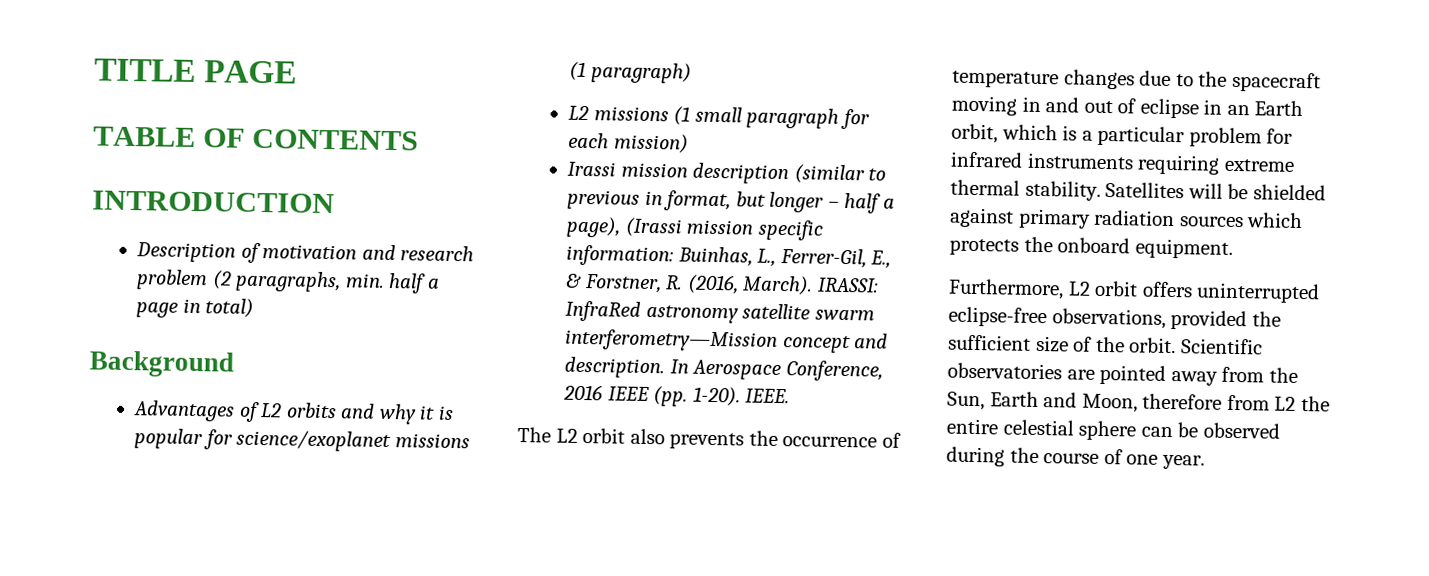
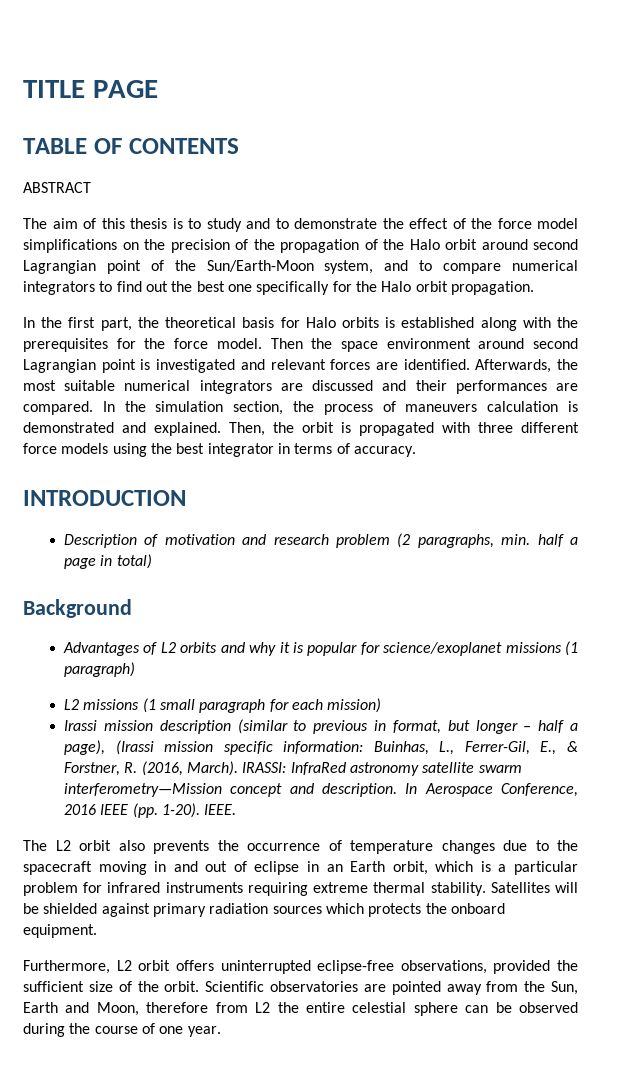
+ ABSTRACT
+ The aim of this thesis is to study and to demonstrate the effect of the force model simplifications on the precision of the propagation of the Halo orbit around second Lagrangian point of the Sun/Earth-Moon system, and to compare numerical integrators to find out the best one specifically for the Halo orbit propagation.
+ In the first part, the theoretical basis for Halo orbits is established along with the prerequisites for the force model. Then the space environment around second Lagrangian point is investigated and relevant forces are identified. Afterwards, the most suitable numerical integrators are discussed and their performances are compared. In the simulation section, the process of maneuvers calculation is demonstrated and explained. Then, the orbit is propagated with three different force models using the best integrator in terms of accuracy.

